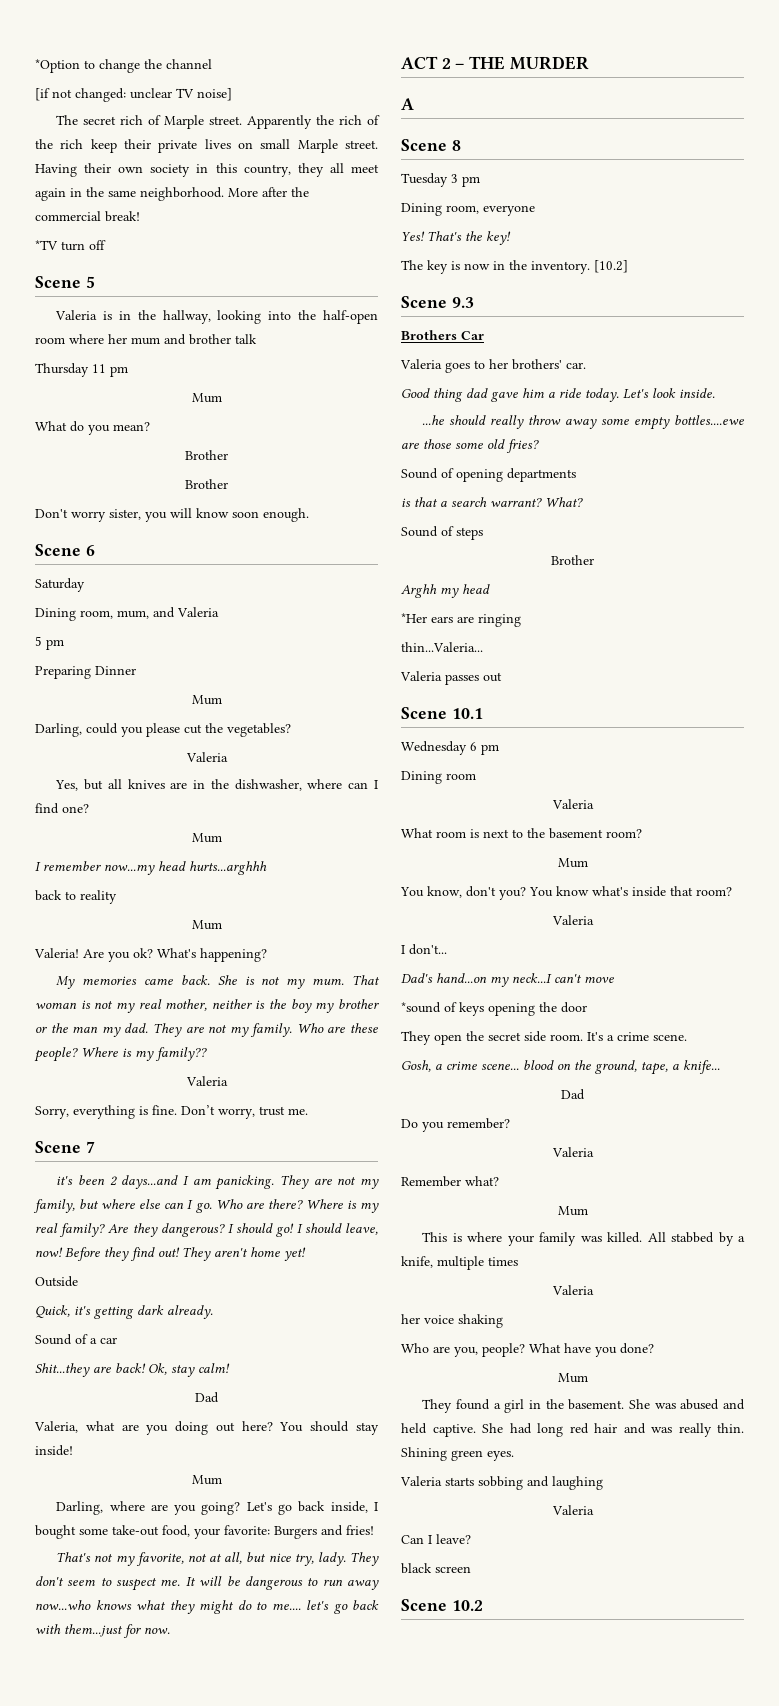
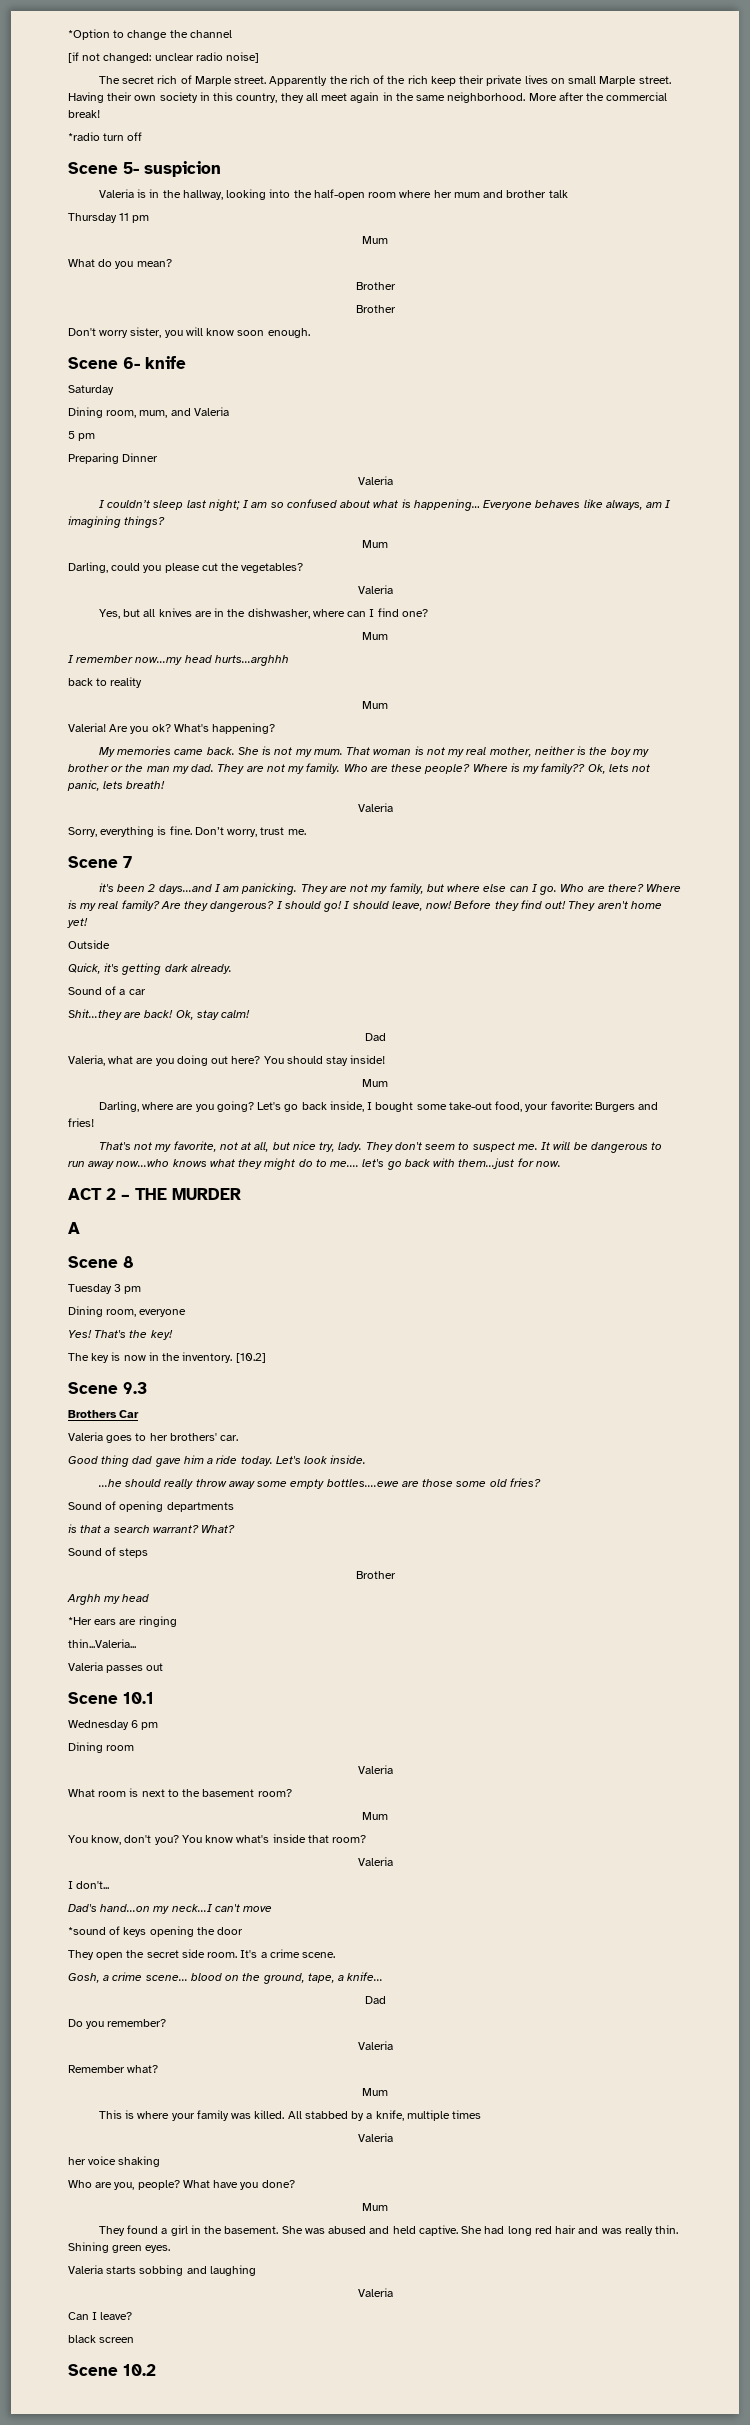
- [if not changed: unclear TV noise]
+ [if not changed: unclear radio noise]
- *TV turn off
+ *radio turn off
- Scene 5
+ Scene 5- suspicion
- Scene 6
+ Scene 6- knife
  Preparing Dinner
+ Valeria
+ I couldn’t sleep last night; I am so confused about what is happening… Everyone behaves like always, am I imagining things?
+ Ok, lets not panic, lets breath!

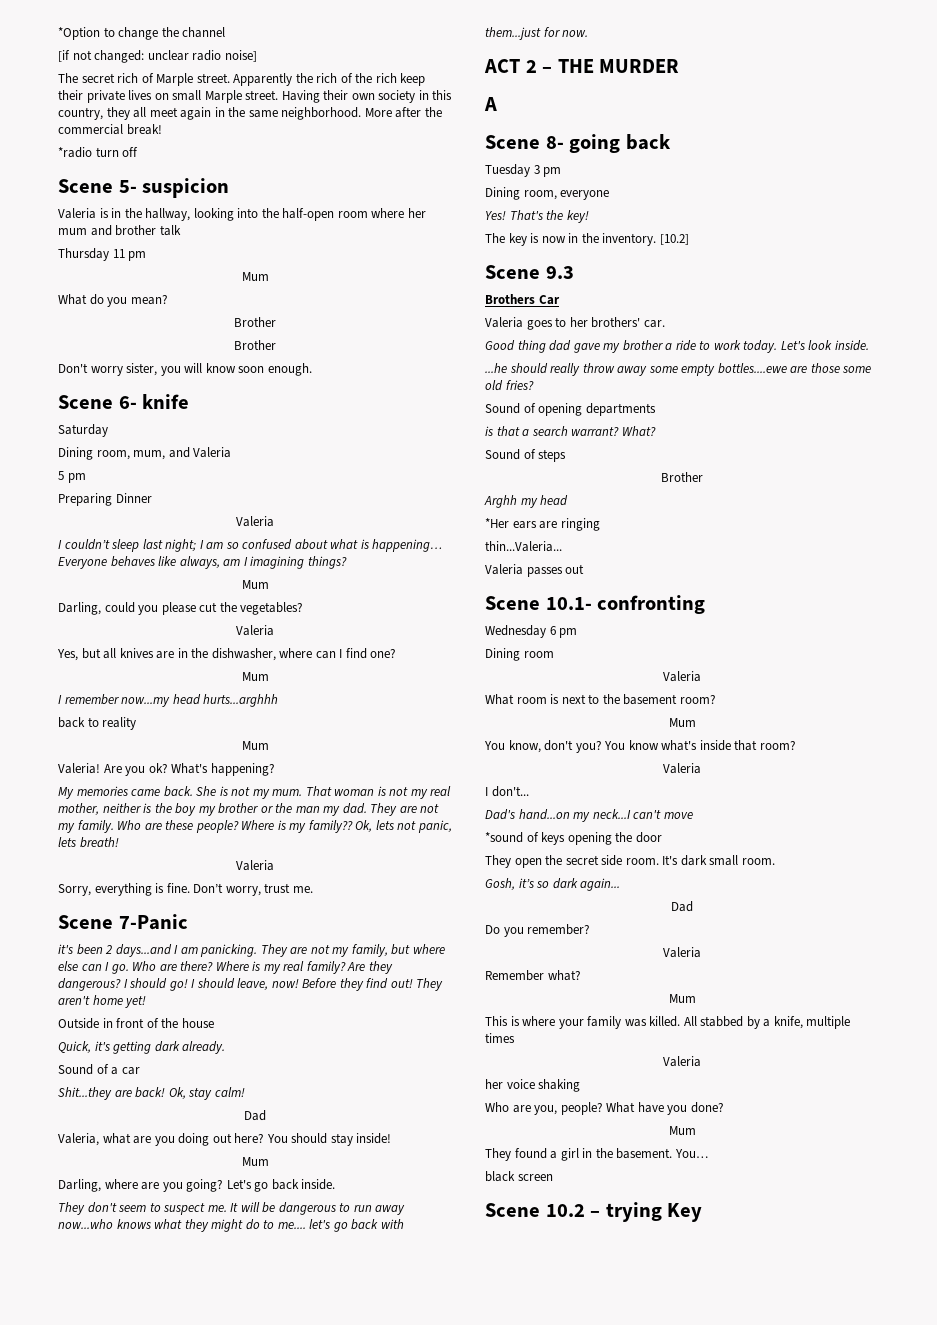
- Scene 7
+ Scene 7-Panic
- Outside
+ Outside in front of the house
- Let's go back inside, I bought some take-out food, your favorite: Burgers and fries!
- That's not my favorite, not at all, but nice try, lady. They don't seem to suspect me.
+ Let's go back inside.
+ They don't seem to suspect me.
- Scene 8
+ Scene 8- going back
- Good thing dad gave him a ride today.
+ Good thing dad gave my brother a ride to work today.
- Scene 10.1
+ Scene 10.1- confronting
- It's a crime scene.
- Gosh, a crime scene... blood on the ground, tape, a knife...
+ It's dark small room.
+ Gosh, it’s so dark again...
- She was abused and held captive. She had long red hair and was really thin. Shining green eyes.
- Valeria starts sobbing and laughing
- Valeria
- Can I leave?
+ You…
- Scene 10.2
+ Scene 10.2 – trying Key

